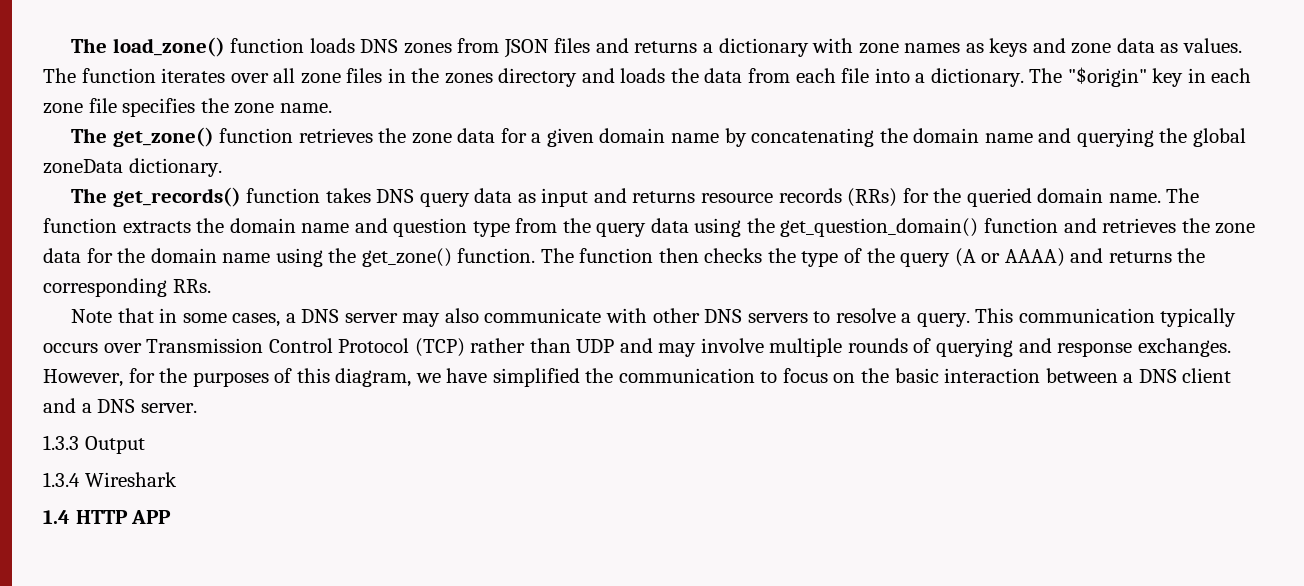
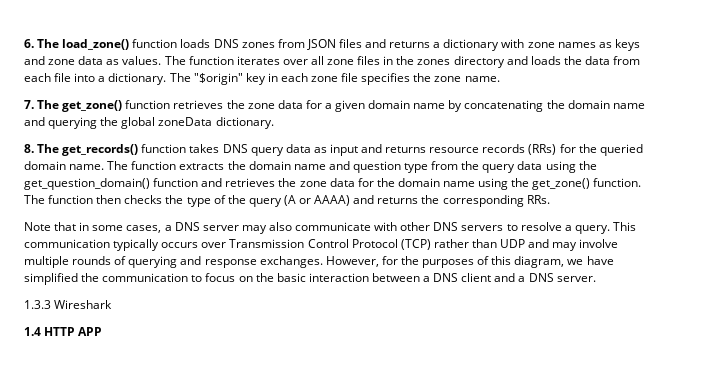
- The load_zone() function loads DNS zones from JSON files and returns a dictionary with zone names as keys and zone data as values.
+ 6. The load_zone() function loads DNS zones from JSON files and returns a dictionary with zone names as keys and zone data as values.
- The get_zone() function retrieves the zone data for a given domain name by concatenating the domain name and querying the global zoneData dictionary.
+ 7. The get_zone() function retrieves the zone data for a given domain name by concatenating the domain name and querying the global zoneData dictionary.
- The get_records() function takes DNS query data as input and returns resource records (RRs) for the queried domain name.
+ 8. The get_records() function takes DNS query data as input and returns resource records (RRs) for the queried domain name.
- 1.3.3 Output
- 1.3.4 Wireshark
+ 1.3.3 Wireshark

